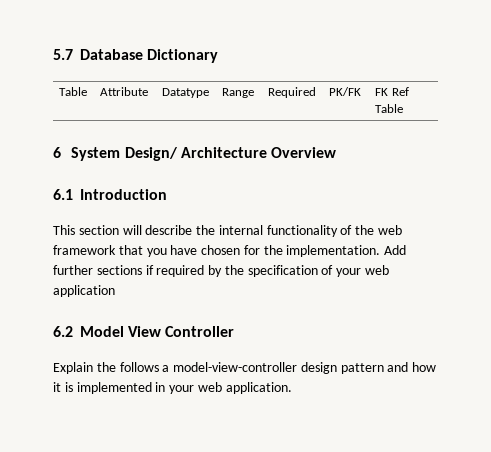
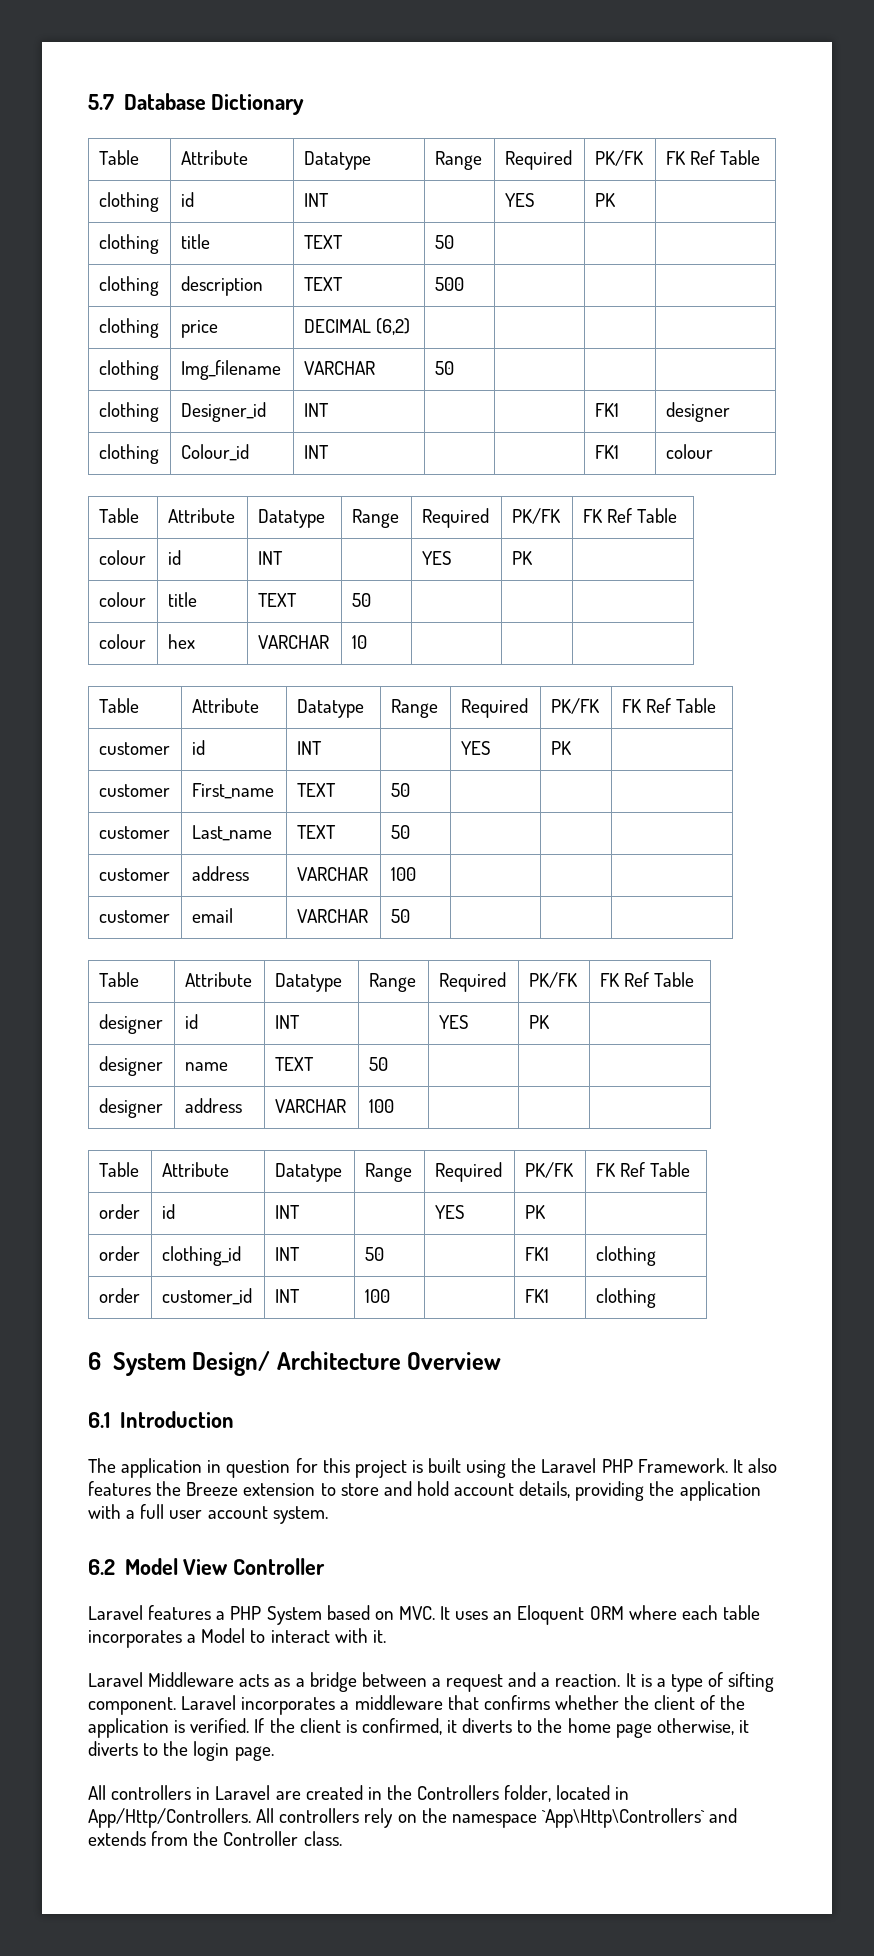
+ clothing | id | INT | | YES | PK |
+ clothing | title | TEXT | 50 | | |
+ clothing | description | TEXT | 500 | | |
+ clothing | price | DECIMAL (6,2) | | | |
+ clothing | Img_filename | VARCHAR | 50 | | |
+ clothing | Designer_id | INT | | | FK1 | designer
+ clothing | Colour_id | INT | | | FK1 | colour
+ Table | Attribute | Datatype | Range | Required | PK/FK | FK Ref Table
+ colour | id | INT | | YES | PK |
+ colour | title | TEXT | 50 | | |
+ colour | hex | VARCHAR | 10 | | |
+ Table | Attribute | Datatype | Range | Required | PK/FK | FK Ref Table
+ customer | id | INT | | YES | PK |
+ customer | First_name | TEXT | 50 | | |
+ customer | Last_name | TEXT | 50 | | |
+ customer | address | VARCHAR | 100 | | |
+ customer | email | VARCHAR | 50 | | |
+ Table | Attribute | Datatype | Range | Required | PK/FK | FK Ref Table
+ designer | id | INT | | YES | PK |
+ designer | name | TEXT | 50 | | |
+ designer | address | VARCHAR | 100 | | |
+ Table | Attribute | Datatype | Range | Required | PK/FK | FK Ref Table
+ order | id | INT | | YES | PK |
+ order | clothing_id | INT | 50 | | FK1 | clothing
+ order | customer_id | INT | 100 | | FK1 | clothing
- This section will describe the internal functionality of the web framework that you have chosen for the implementation. Add further sections if required by the specification of your web application
+ The application in question for this project is built using the Laravel PHP Framework. It also features the Breeze extension to store and hold account details, providing the application with a full user account system.
  6.2 Model View Controller
- Explain the follows a model-view-controller design pattern and how it is implemented in your web application.
+ Laravel features a PHP System based on MVC. It uses an Eloquent ORM where each table incorporates a Model to interact with it.
+ Laravel Middleware acts as a bridge between a request and a reaction. It is a type of sifting component. Laravel incorporates a middleware that confirms whether the client of the application is verified. If the client is confirmed, it diverts to the home page otherwise, it diverts to the login page.
+ All controllers in Laravel are created in the Controllers folder, located in App/Http/Controllers. All controllers rely on the namespace `App\Http\Controllers` and extends from the Controller class.

